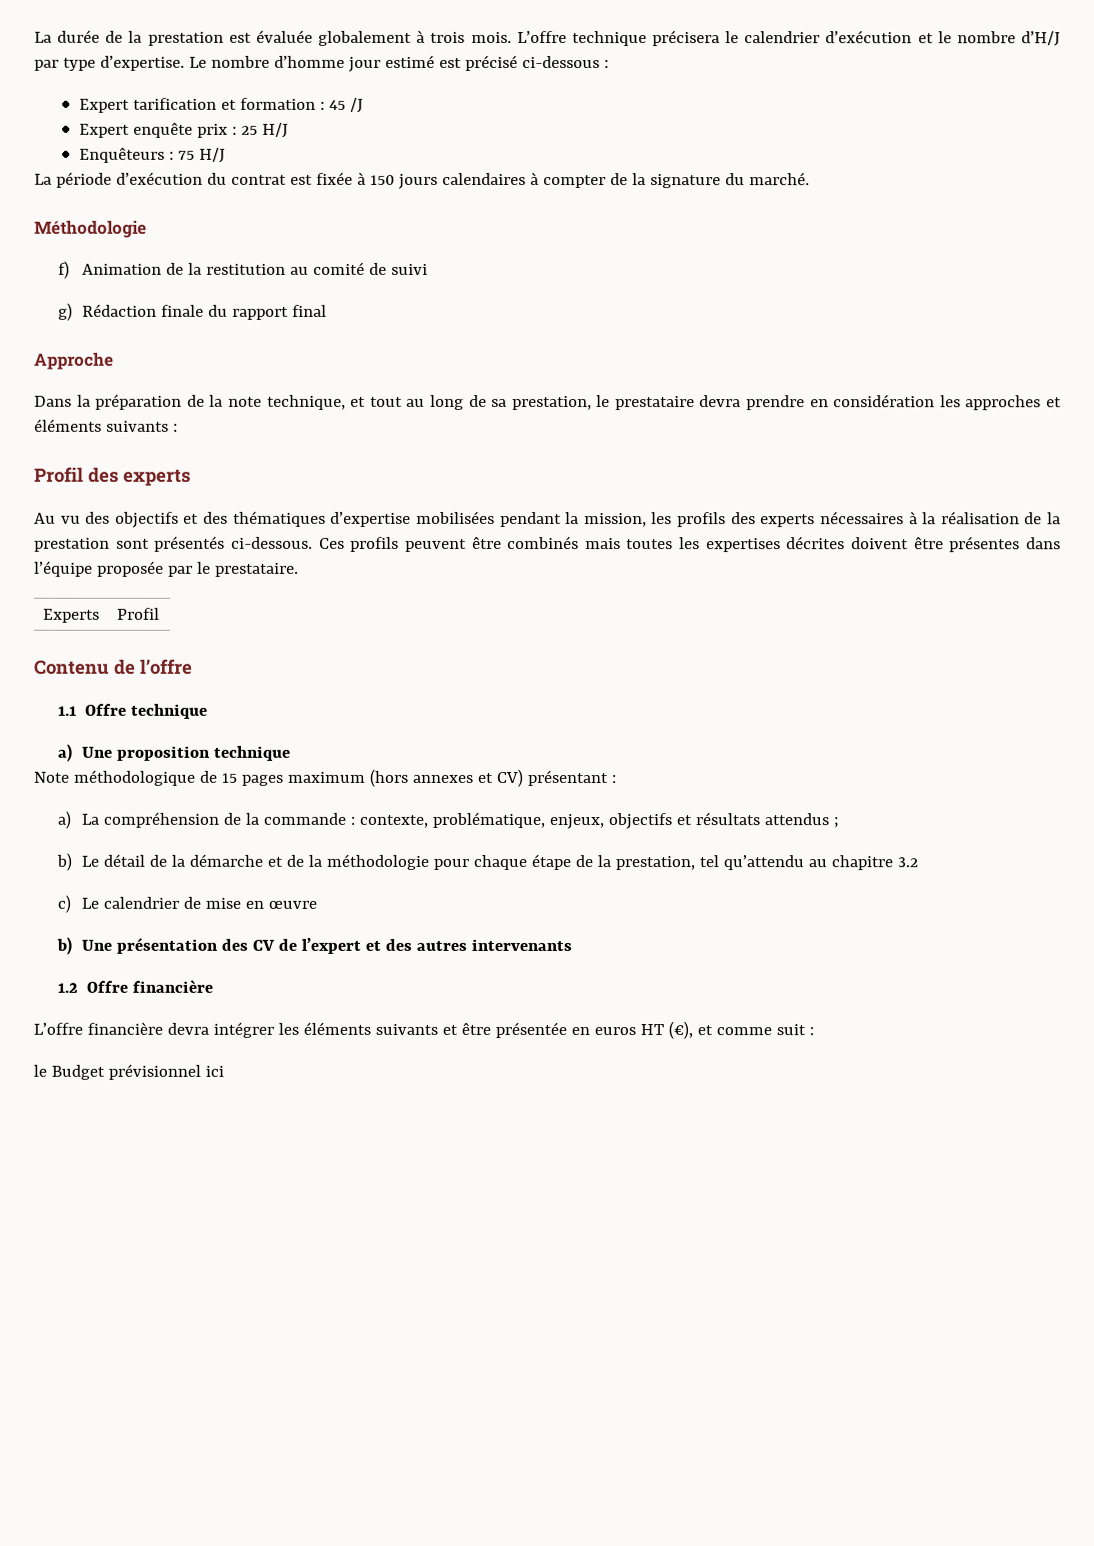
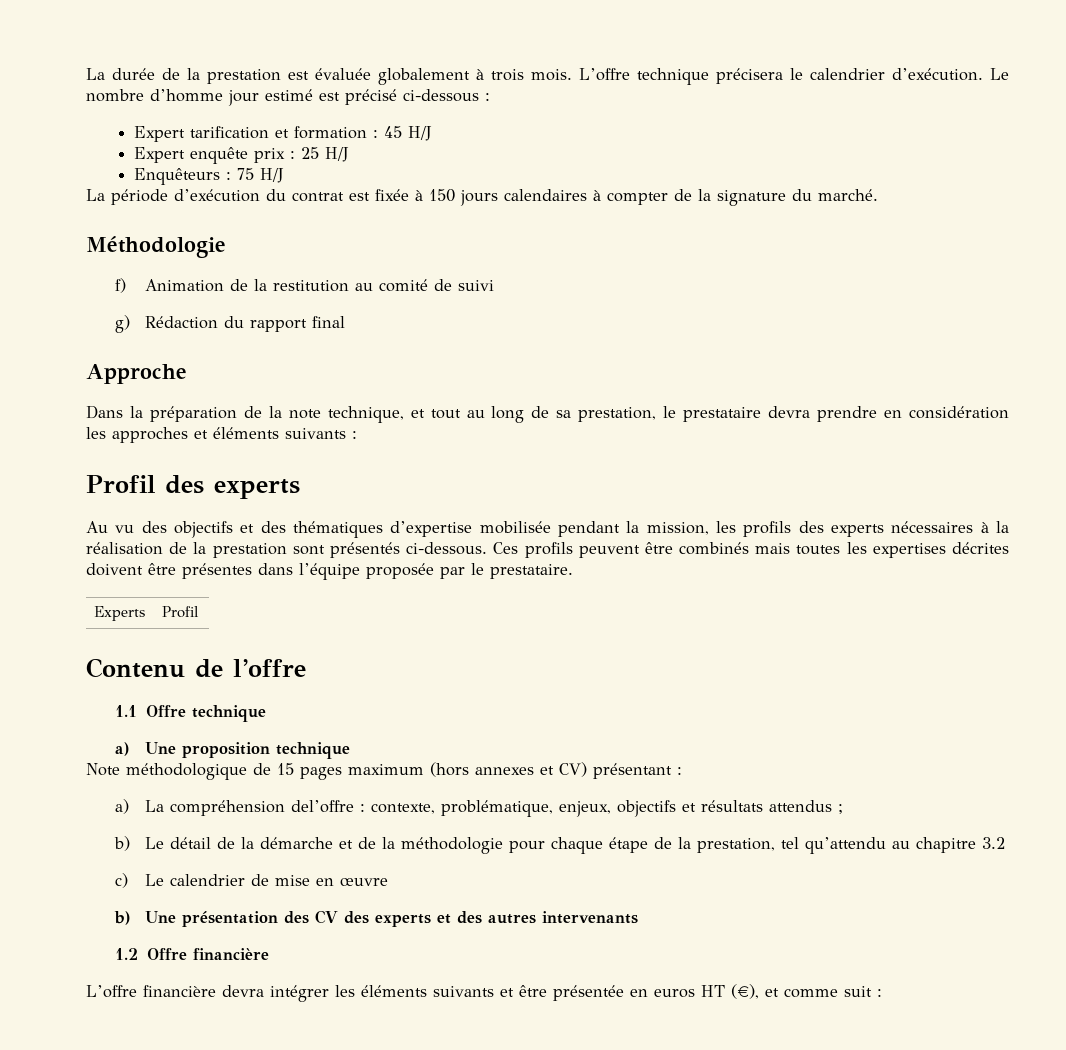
- L’offre technique précisera le calendrier d’exécution et le nombre d’H/J par type d’expertise.
+ L’offre technique précisera le calendrier d’exécution.
- Expert tarification et formation : 45 /J
+ Expert tarification et formation : 45 H/J
- g) Rédaction finale du rapport final
+ g) Rédaction du rapport final
- Au vu des objectifs et des thématiques d’expertise mobilisées pendant la mission, les profils des experts nécessaires à la réalisation de la prestation sont présentés ci-dessous.
+ Au vu des objectifs et des thématiques d’expertise mobilisée pendant la mission, les profils des experts nécessaires à la réalisation de la prestation sont présentés ci-dessous.
- a) La compréhension de la commande : contexte, problématique, enjeux, objectifs et résultats attendus ;
+ a) La compréhension del’offre : contexte, problématique, enjeux, objectifs et résultats attendus ;
- b) Une présentation des CV de l’expert et des autres intervenants
+ b) Une présentation des CV des experts et des autres intervenants
- le Budget prévisionnel ici

